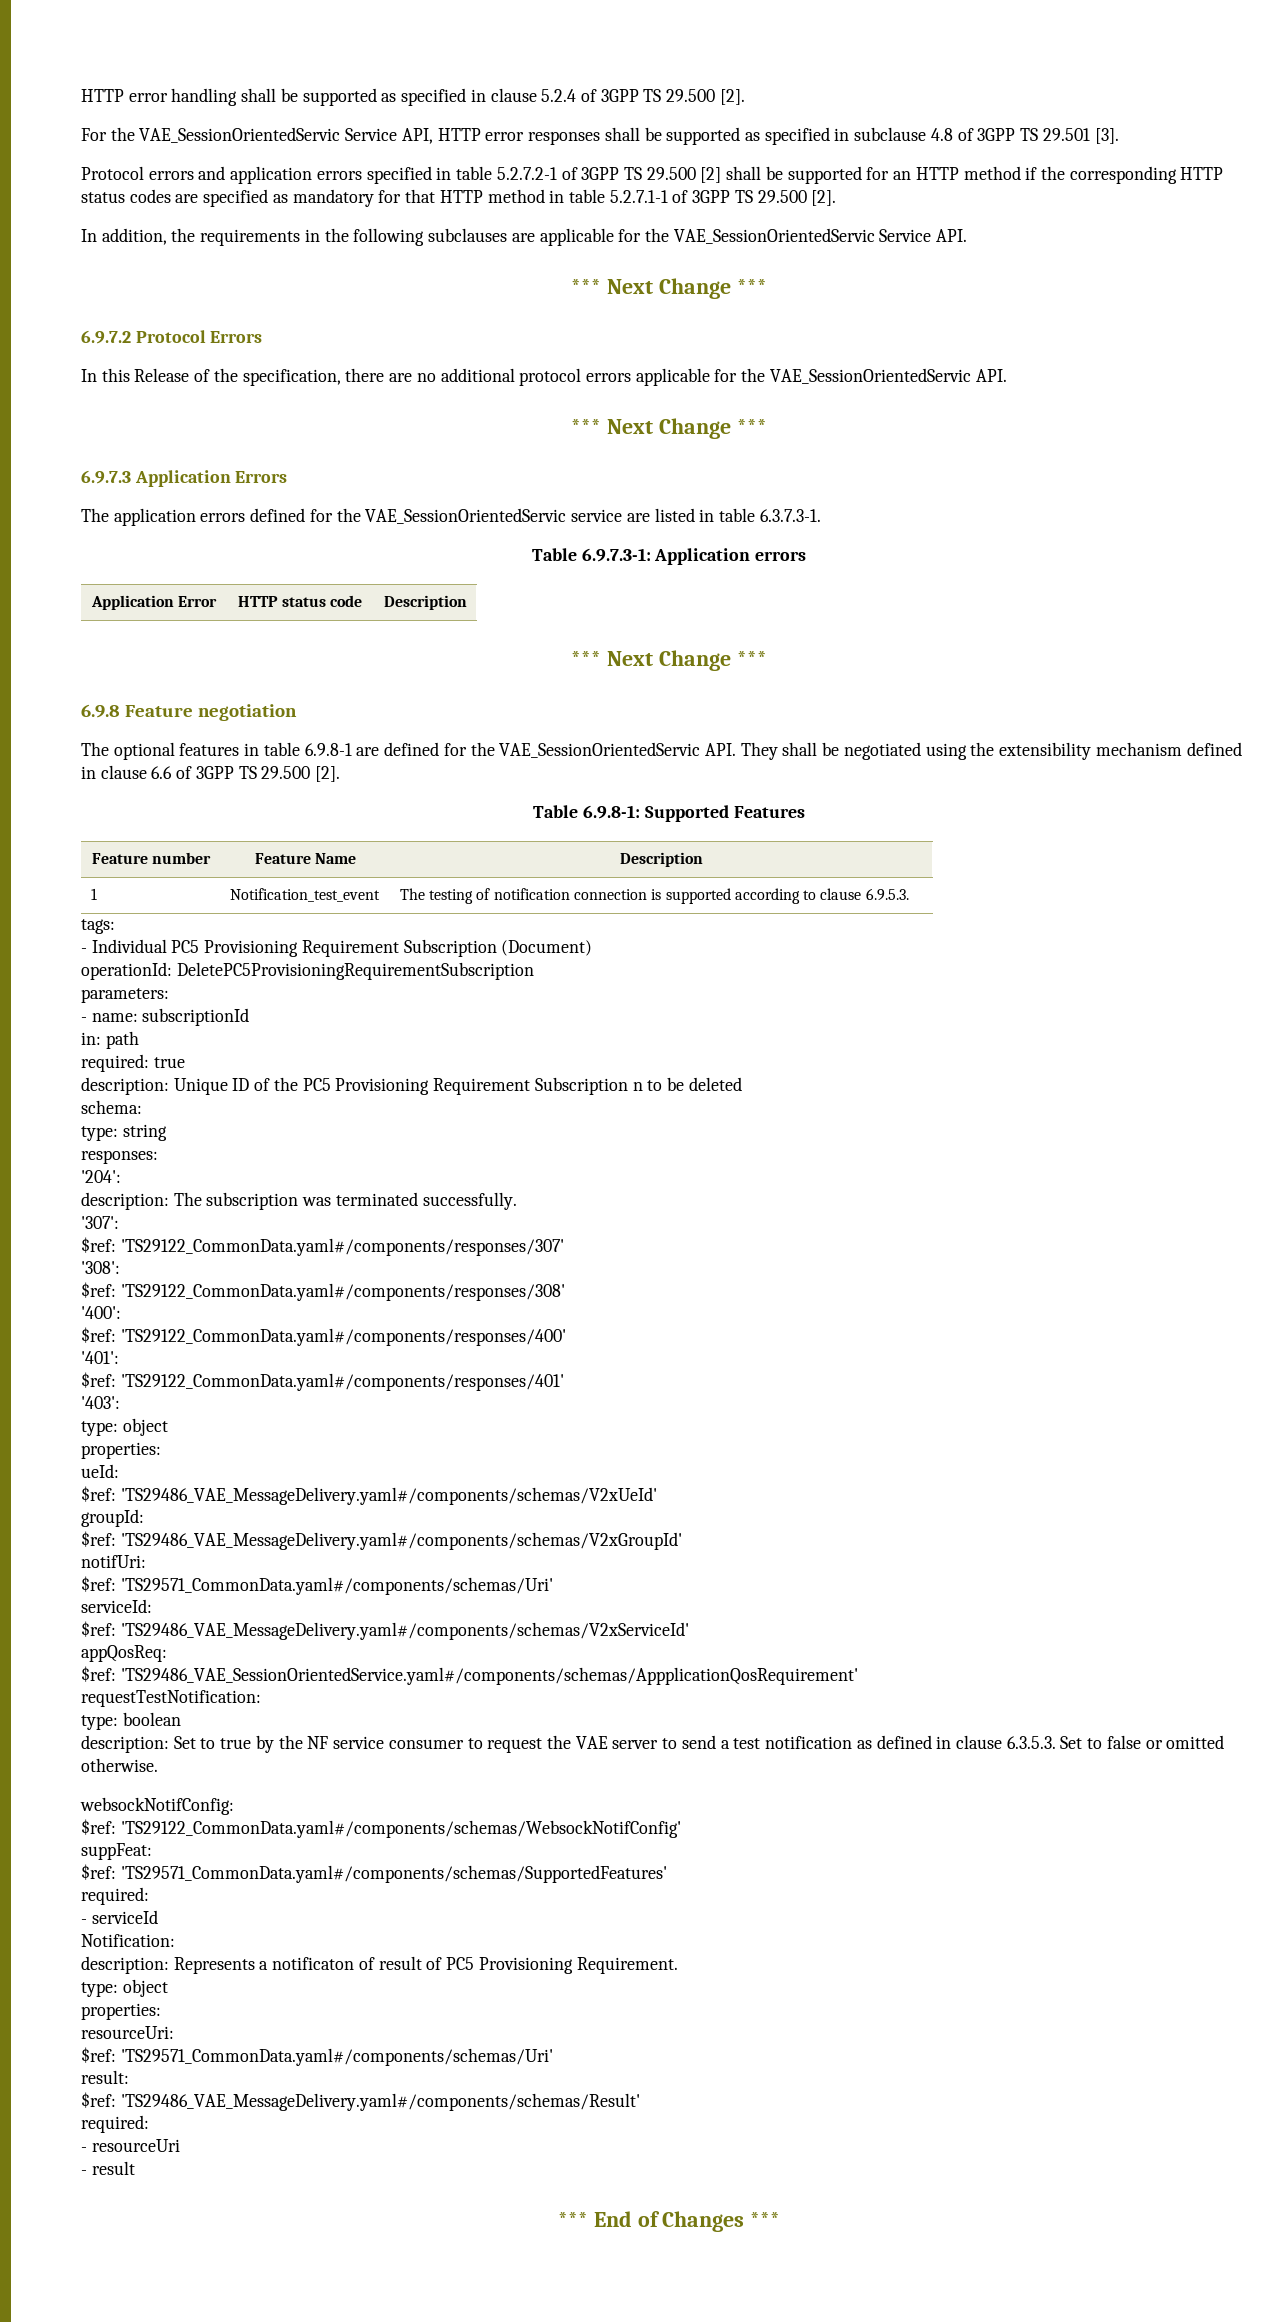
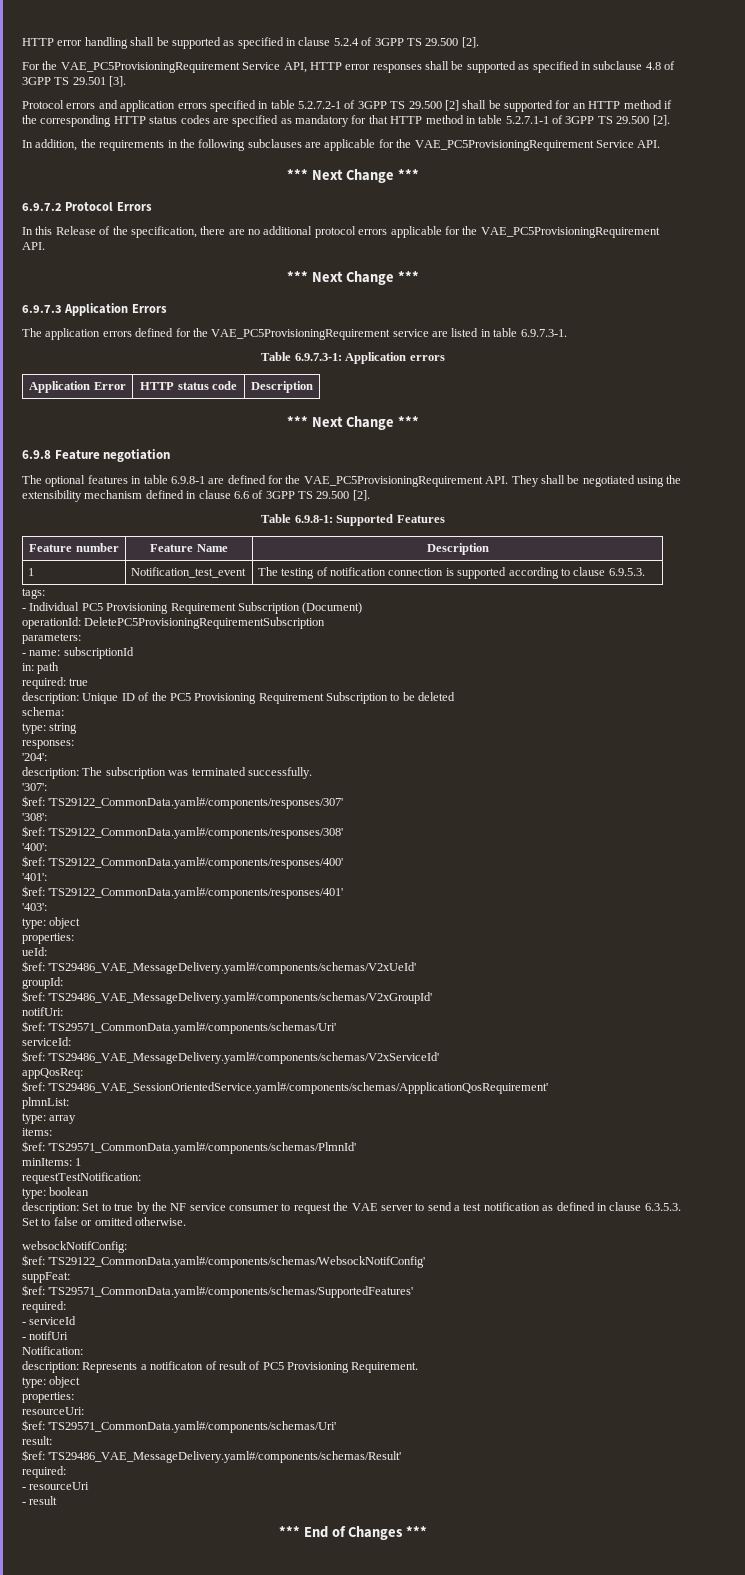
- For the VAE_SessionOrientedServic Service API, HTTP error responses shall be supported as specified in subclause 4.8 of 3GPP TS 29.501 [3].
+ For the VAE_PC5ProvisioningRequirement Service API, HTTP error responses shall be supported as specified in subclause 4.8 of 3GPP TS 29.501 [3].
- In addition, the requirements in the following subclauses are applicable for the VAE_SessionOrientedServic Service API.
+ In addition, the requirements in the following subclauses are applicable for the VAE_PC5ProvisioningRequirement Service API.
- In this Release of the specification, there are no additional protocol errors applicable for the VAE_SessionOrientedServic API.
+ In this Release of the specification, there are no additional protocol errors applicable for the VAE_PC5ProvisioningRequirement API.
- The application errors defined for the VAE_SessionOrientedServic service are listed in table 6.3.7.3-1.
+ The application errors defined for the VAE_PC5ProvisioningRequirement service are listed in table 6.9.7.3-1.
- The optional features in table 6.9.8-1 are defined for the VAE_SessionOrientedServic API. They shall be negotiated using the extensibility mechanism defined in clause 6.6 of 3GPP TS 29.500 [2].
+ The optional features in table 6.9.8-1 are defined for the VAE_PC5ProvisioningRequirement API. They shall be negotiated using the extensibility mechanism defined in clause 6.6 of 3GPP TS 29.500 [2].
- description: Unique ID of the PC5 Provisioning Requirement Subscription n to be deleted
+ description: Unique ID of the PC5 Provisioning Requirement Subscription to be deleted
+ plmnList:
+ type: array
+ items:
+ $ref: 'TS29571_CommonData.yaml#/components/schemas/PlmnId'
+ minItems: 1
+ - notifUri

